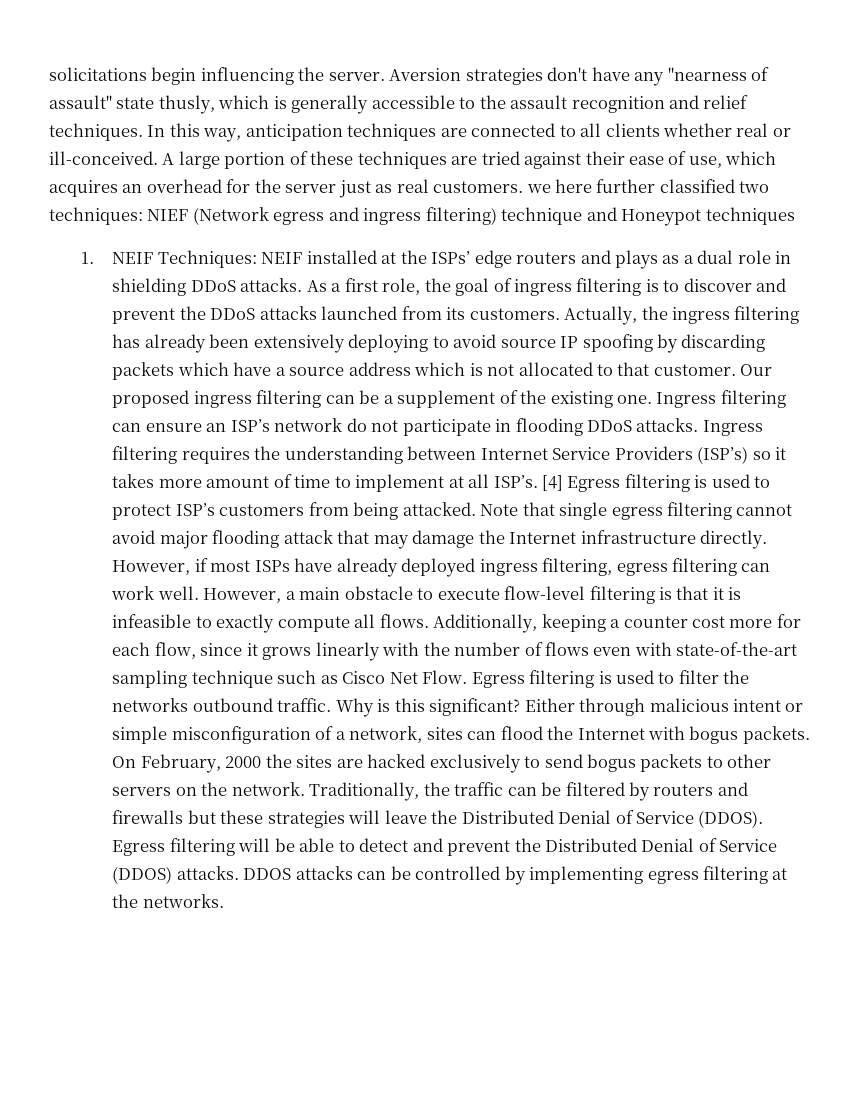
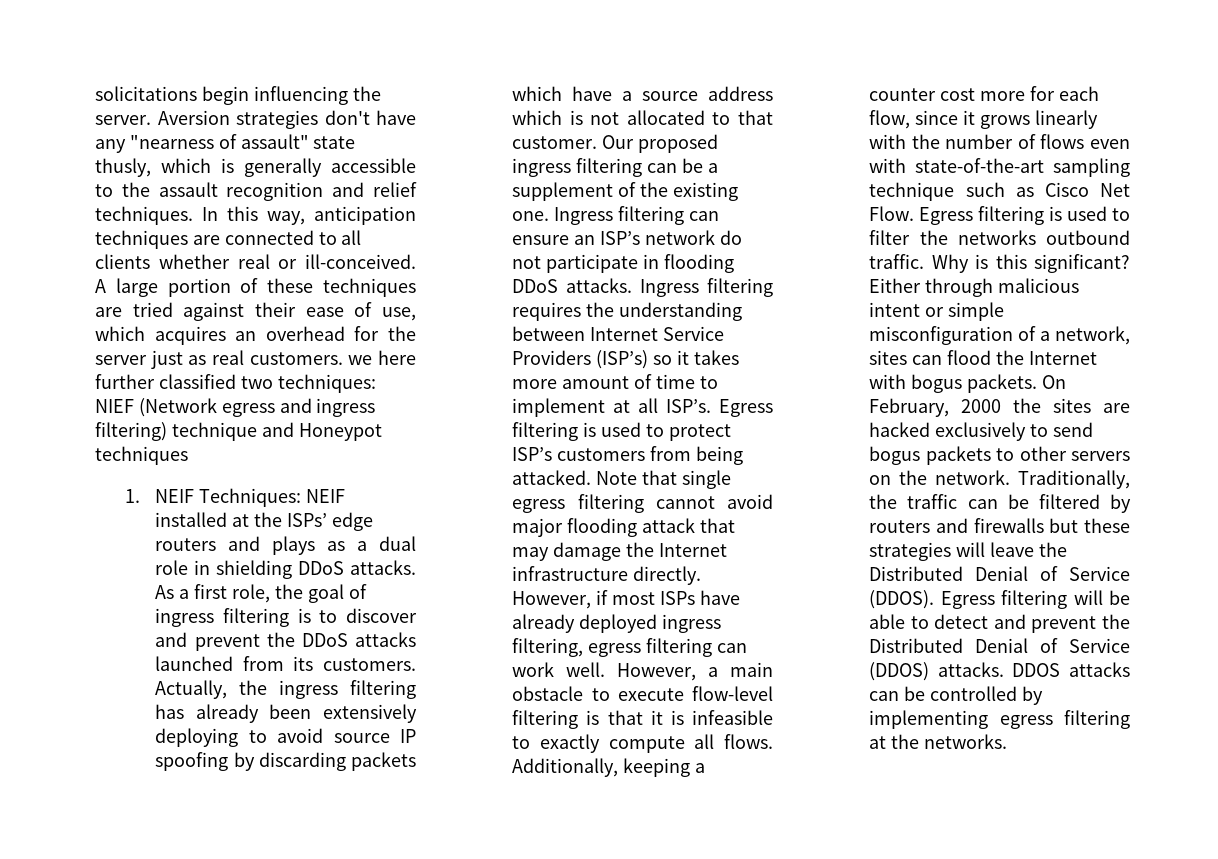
- [4] Egress filtering is used to protect ISP’s customers from being attacked.
+ Egress filtering is used to protect ISP’s customers from being attacked.

